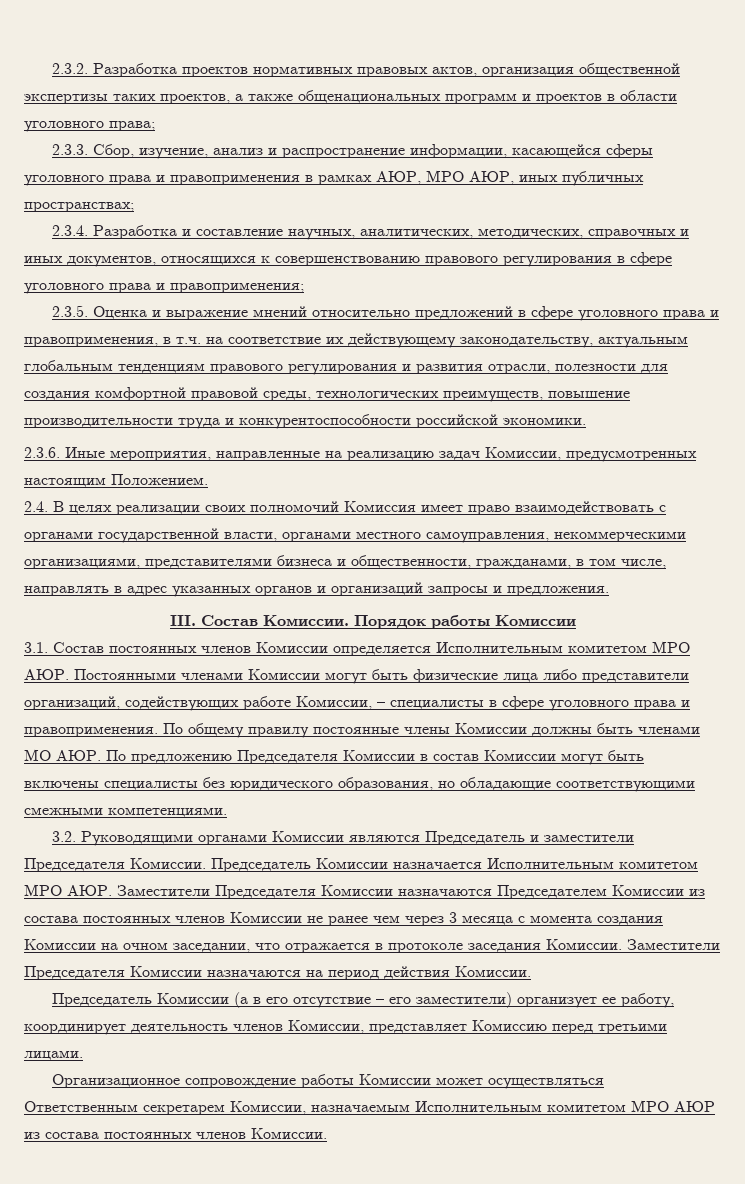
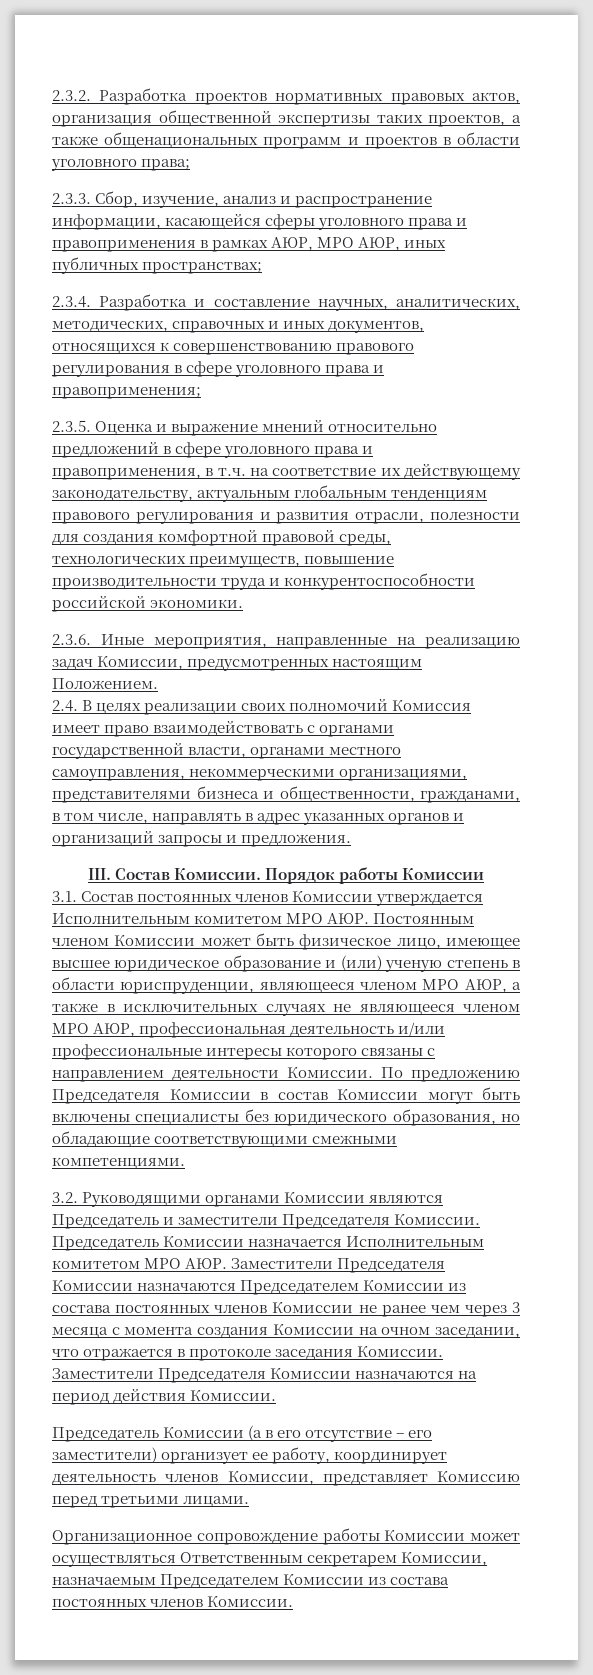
- 3.1. Состав постоянных членов Комиссии определяется Исполнительным комитетом МРО АЮР. Постоянными членами Комиссии могут быть физические лица либо представители организаций, содействующих работе Комиссии, – специалисты в сфере уголовного права и правоприменения. По общему правилу постоянные члены Комиссии должны быть членами МО АЮР. По предложению Председателя Комиссии в состав Комиссии могут быть включены специалисты без юридического образования, но обладающие соответствующими смежными компетенциями.
+ 3.1. Состав постоянных членов Комиссии утверждается Исполнительным комитетом МРО АЮР. Постоянным членом Комиссии может быть физическое лицо, имеющее высшее юридическое образование и (или) ученую степень в области юриспруденции, являющееся членом МРО АЮР, а также в исключительных случаях не являющееся членом МРО АЮР, профессиональная деятельность и/или профессиональные интересы которого связаны с направлением деятельности Комиссии. По предложению Председателя Комиссии в состав Комиссии могут быть включены специалисты без юридического образования, но обладающие соответствующими смежными компетенциями.
- Организационное сопровождение работы Комиссии может осуществляться Ответственным секретарем Комиссии, назначаемым Исполнительным комитетом МРО АЮР из состава постоянных членов Комиссии.
+ Организационное сопровождение работы Комиссии может осуществляться Ответственным секретарем Комиссии, назначаемым Председателем Комиссии из состава постоянных членов Комиссии.

